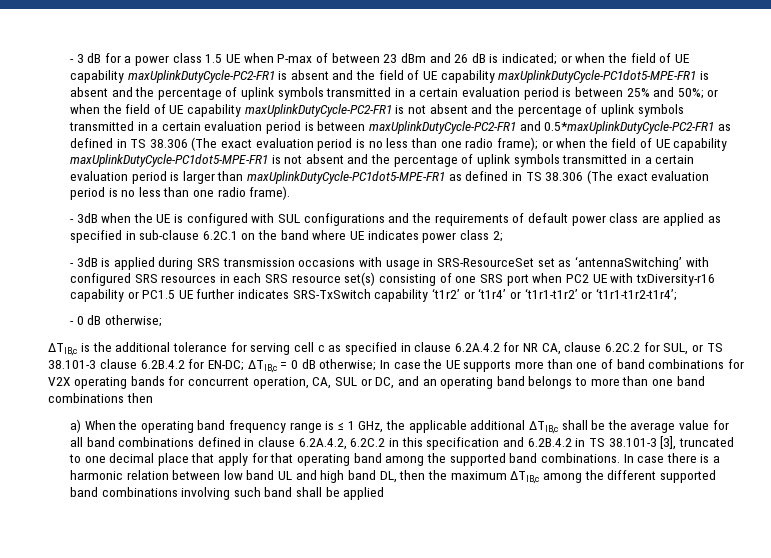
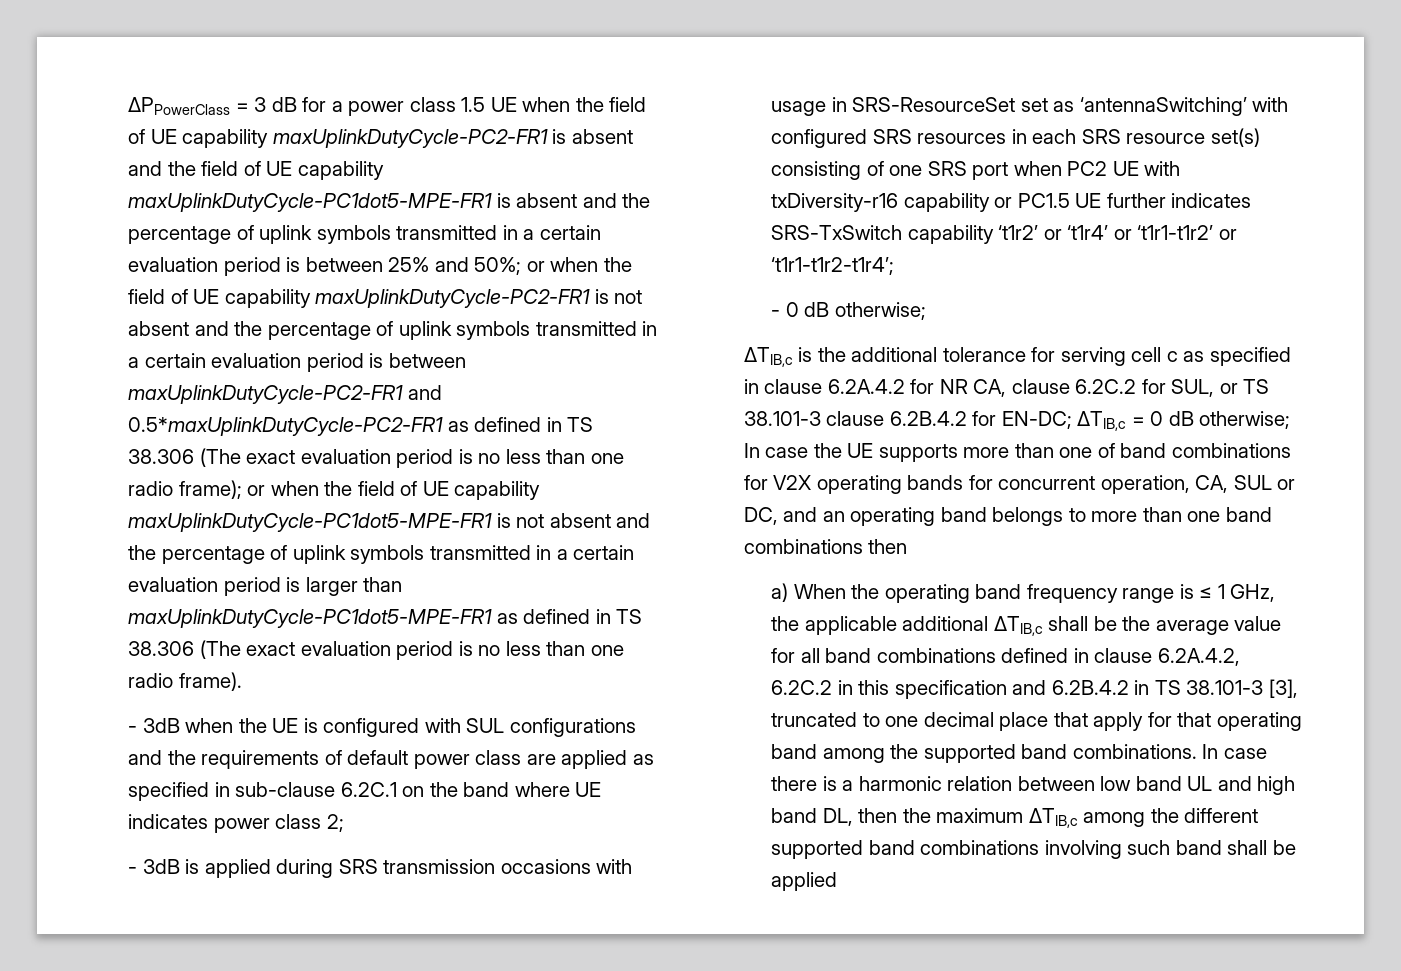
- - 3 dB for a power class 1.5 UE when P-max of between 23 dBm and 26 dB is indicated; or when the field of UE capability maxUplinkDutyCycle-PC2-FR1 is absent and the field of UE capability maxUplinkDutyCycle-PC1dot5-MPE-FR1 is absent and the percentage of uplink symbols transmitted in a certain evaluation period is between 25% and 50%;
+ ΔPPowerClass = 3 dB for a power class 1.5 UE when the field of UE capability maxUplinkDutyCycle-PC2-FR1 is absent and the field of UE capability maxUplinkDutyCycle-PC1dot5-MPE-FR1 is absent and the percentage of uplink symbols transmitted in a certain evaluation period is between 25% and 50%;

